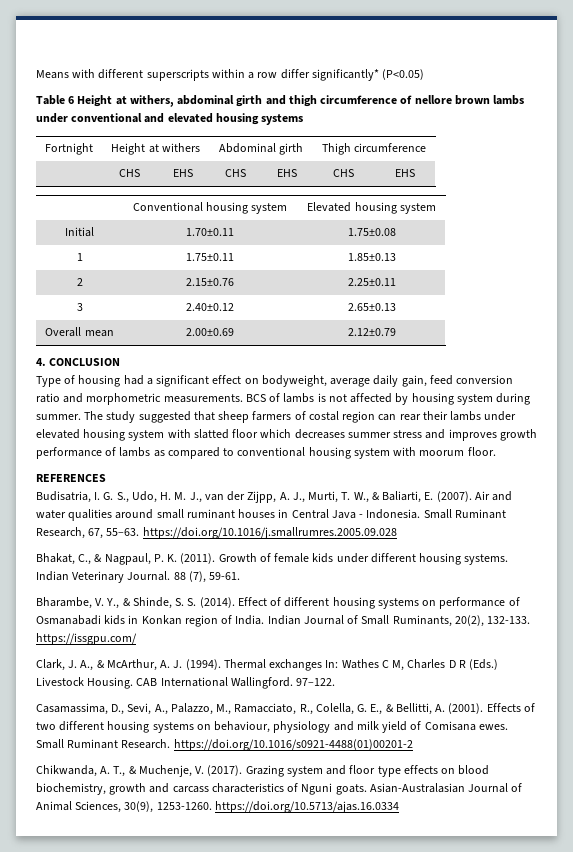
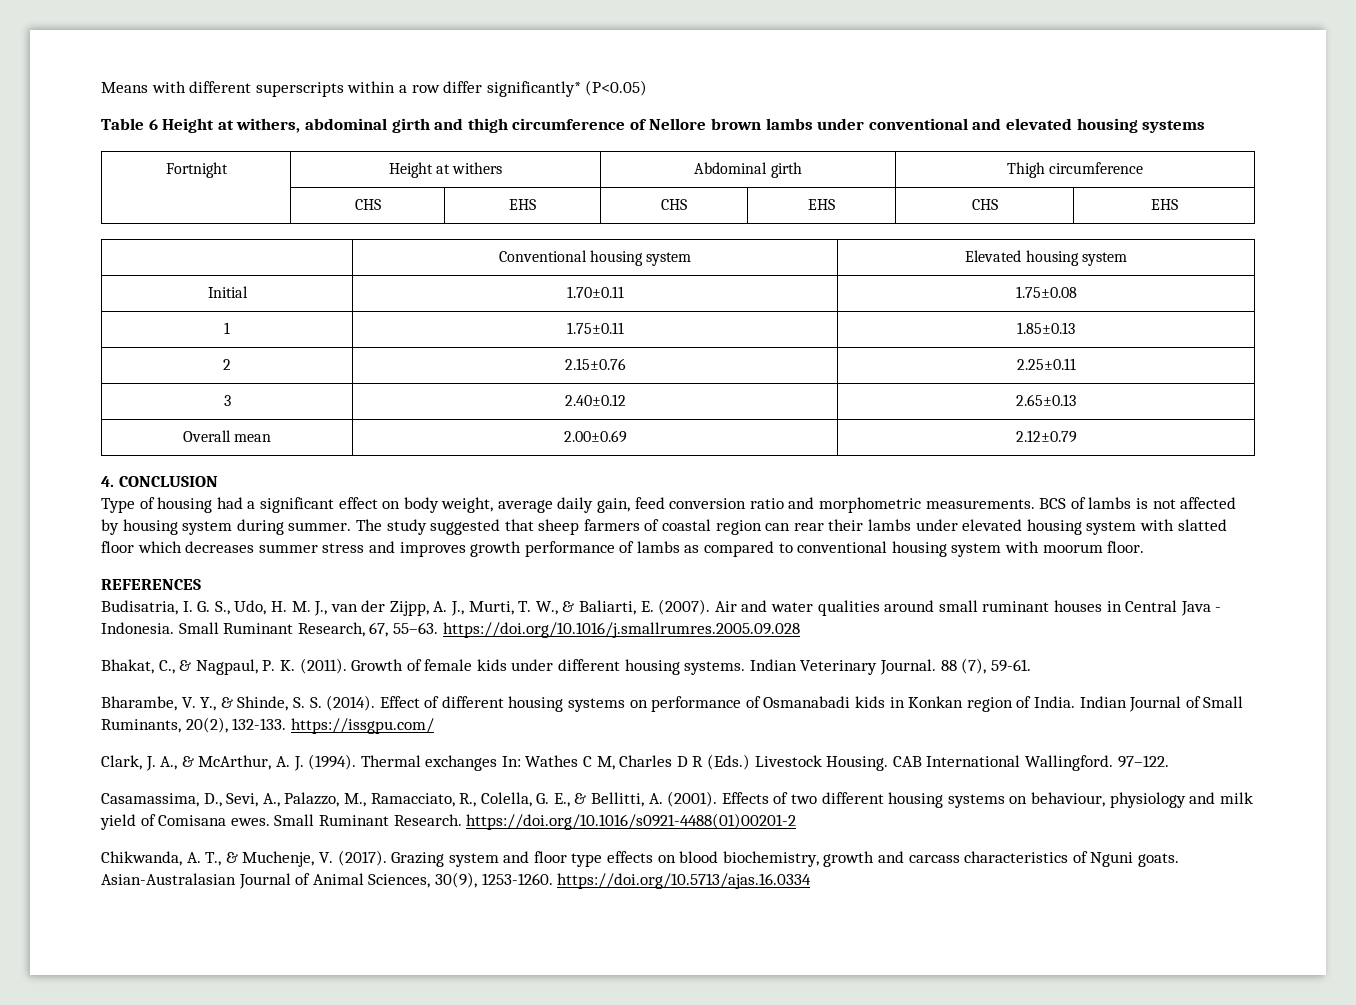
- Table 6 Height at withers, abdominal girth and thigh circumference of nellore brown lambs under conventional and elevated housing systems
+ Table 6 Height at withers, abdominal girth and thigh circumference of Nellore brown lambs under conventional and elevated housing systems
- Type of housing had a significant effect on bodyweight, average daily gain, feed conversion ratio and morphometric measurements.
+ Type of housing had a significant effect on body weight, average daily gain, feed conversion ratio and morphometric measurements.
- The study suggested that sheep farmers of costal region can rear their lambs under elevated housing system with slatted floor which decreases summer stress and improves growth performance of lambs as compared to conventional housing system with moorum floor.
+ The study suggested that sheep farmers of coastal region can rear their lambs under elevated housing system with slatted floor which decreases summer stress and improves growth performance of lambs as compared to conventional housing system with moorum floor.

